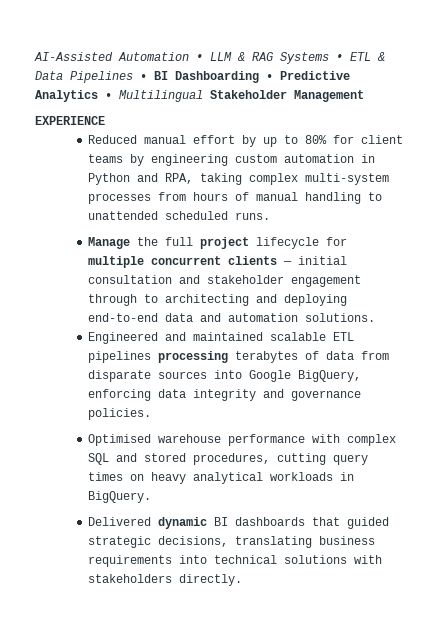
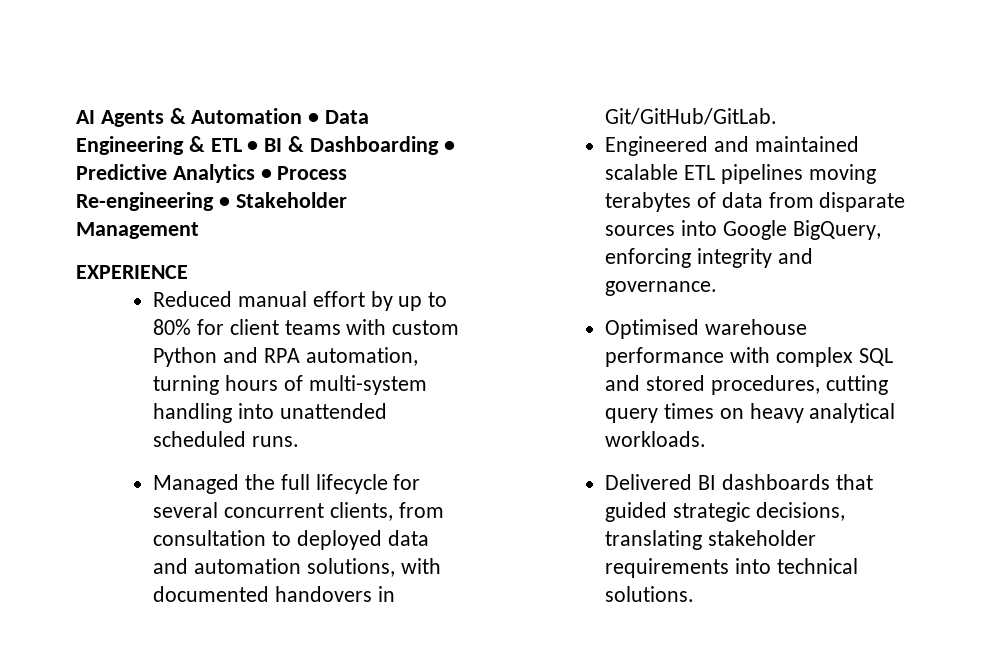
- AI-Assisted Automation • LLM & RAG Systems • ETL & Data Pipelines • BI Dashboarding • Predictive Analytics • Multilingual Stakeholder Management
+ AI Agents & Automation • Data Engineering & ETL • BI & Dashboarding • Predictive Analytics • Process Re-engineering • Stakeholder Management
- Reduced manual effort by up to 80% for client teams by engineering custom automation in Python and RPA, taking complex multi-system processes from hours of manual handling to unattended scheduled runs.
+ Reduced manual effort by up to 80% for client teams with custom Python and RPA automation, turning hours of multi-system handling into unattended scheduled runs.
- Manage the full project lifecycle for multiple concurrent clients — initial consultation and stakeholder engagement through to architecting and deploying end-to-end data and automation solutions.
+ Managed the full lifecycle for several concurrent clients, from consultation to deployed data and automation solutions, with documented handovers in Git/GitHub/GitLab.
- Engineered and maintained scalable ETL pipelines processing terabytes of data from disparate sources into Google BigQuery, enforcing data integrity and governance policies.
+ Engineered and maintained scalable ETL pipelines moving terabytes of data from disparate sources into Google BigQuery, enforcing integrity and governance.
- Optimised warehouse performance with complex SQL and stored procedures, cutting query times on heavy analytical workloads in BigQuery.
+ Optimised warehouse performance with complex SQL and stored procedures, cutting query times on heavy analytical workloads.
- Delivered dynamic BI dashboards that guided strategic decisions, translating business requirements into technical solutions with stakeholders directly.
+ Delivered BI dashboards that guided strategic decisions, translating stakeholder requirements into technical solutions.

